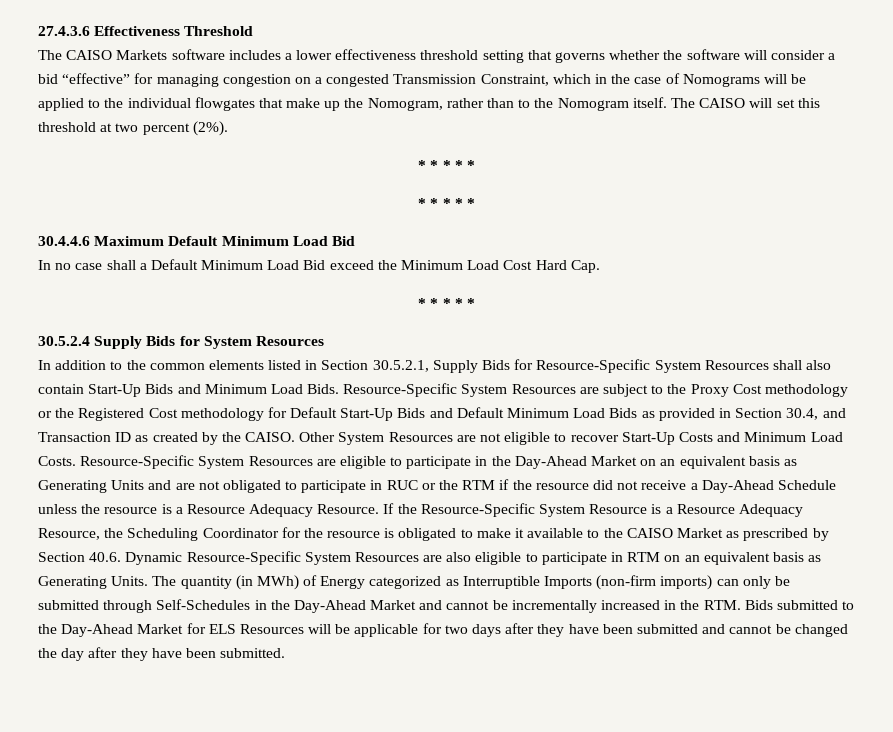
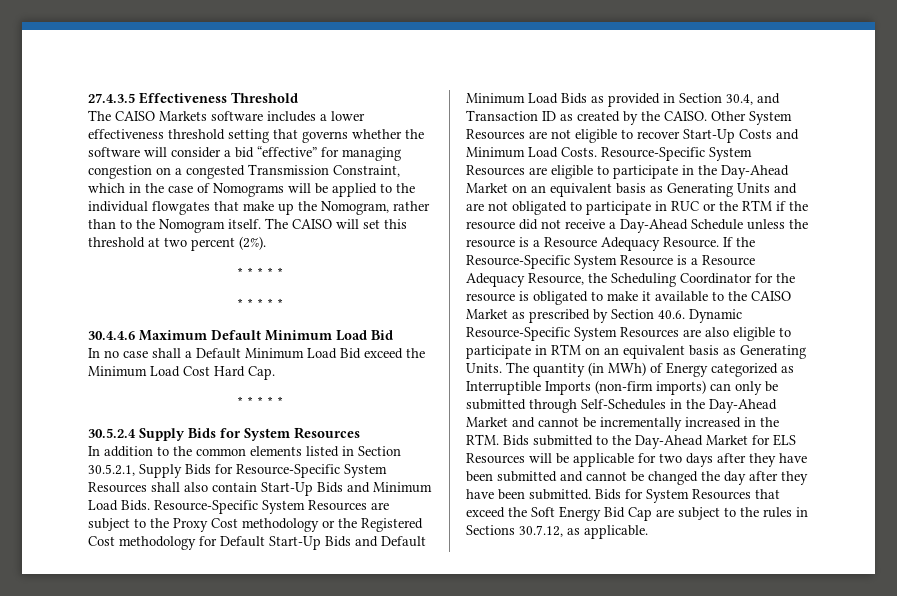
- 27.4.3.6 Effectiveness Threshold
+ 27.4.3.5 Effectiveness Threshold
+ Bids for System Resources that exceed the Soft Energy Bid Cap are subject to the rules in Sections 30.7.12, as applicable.

